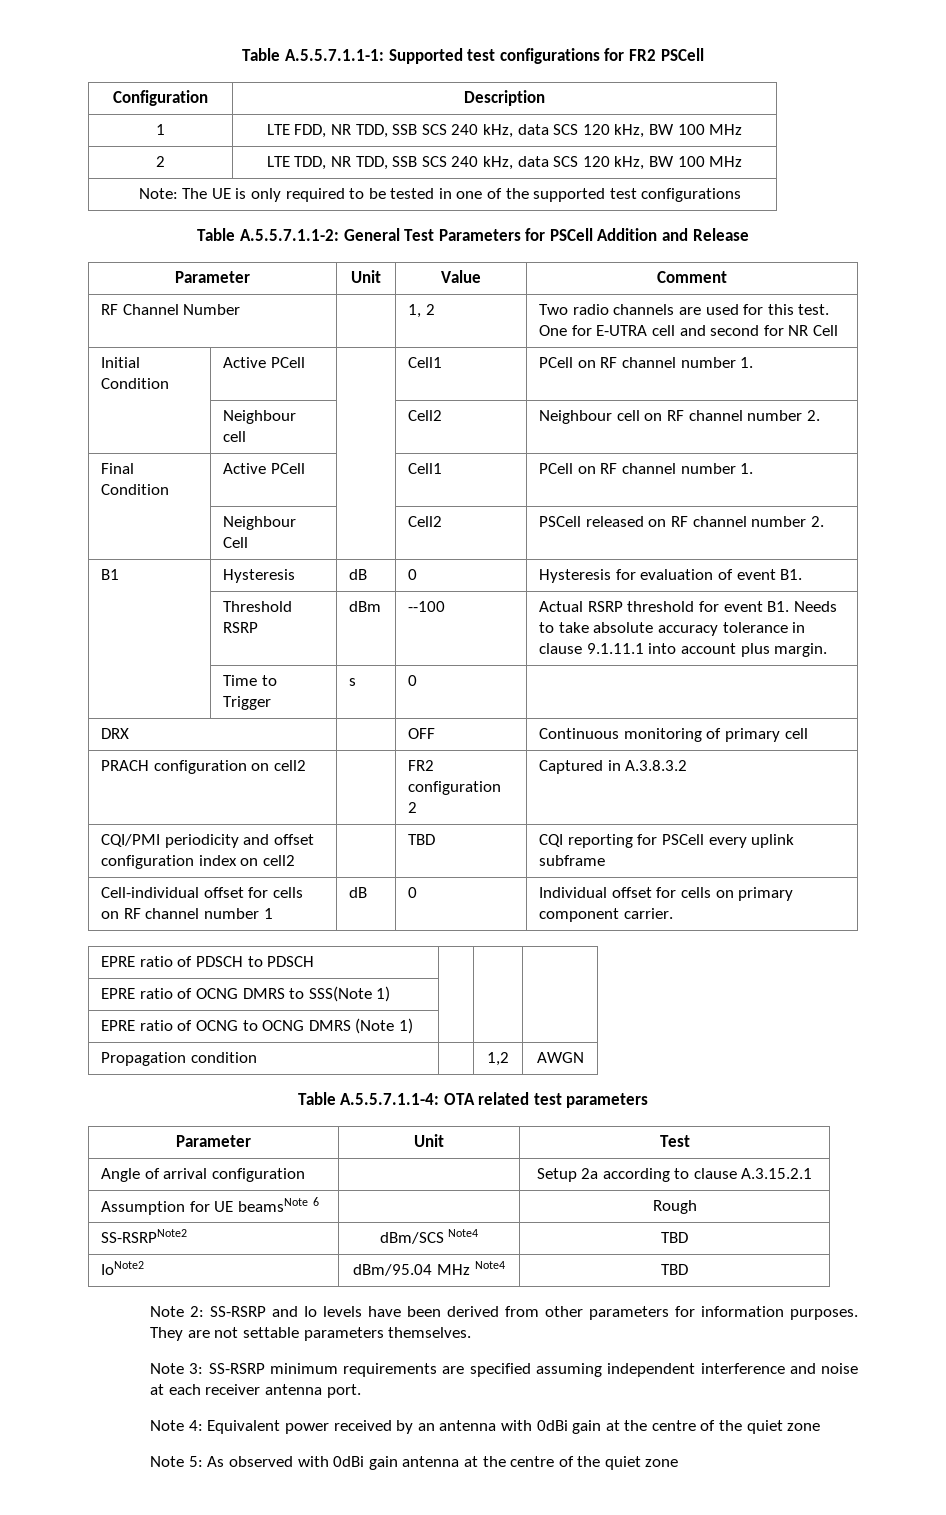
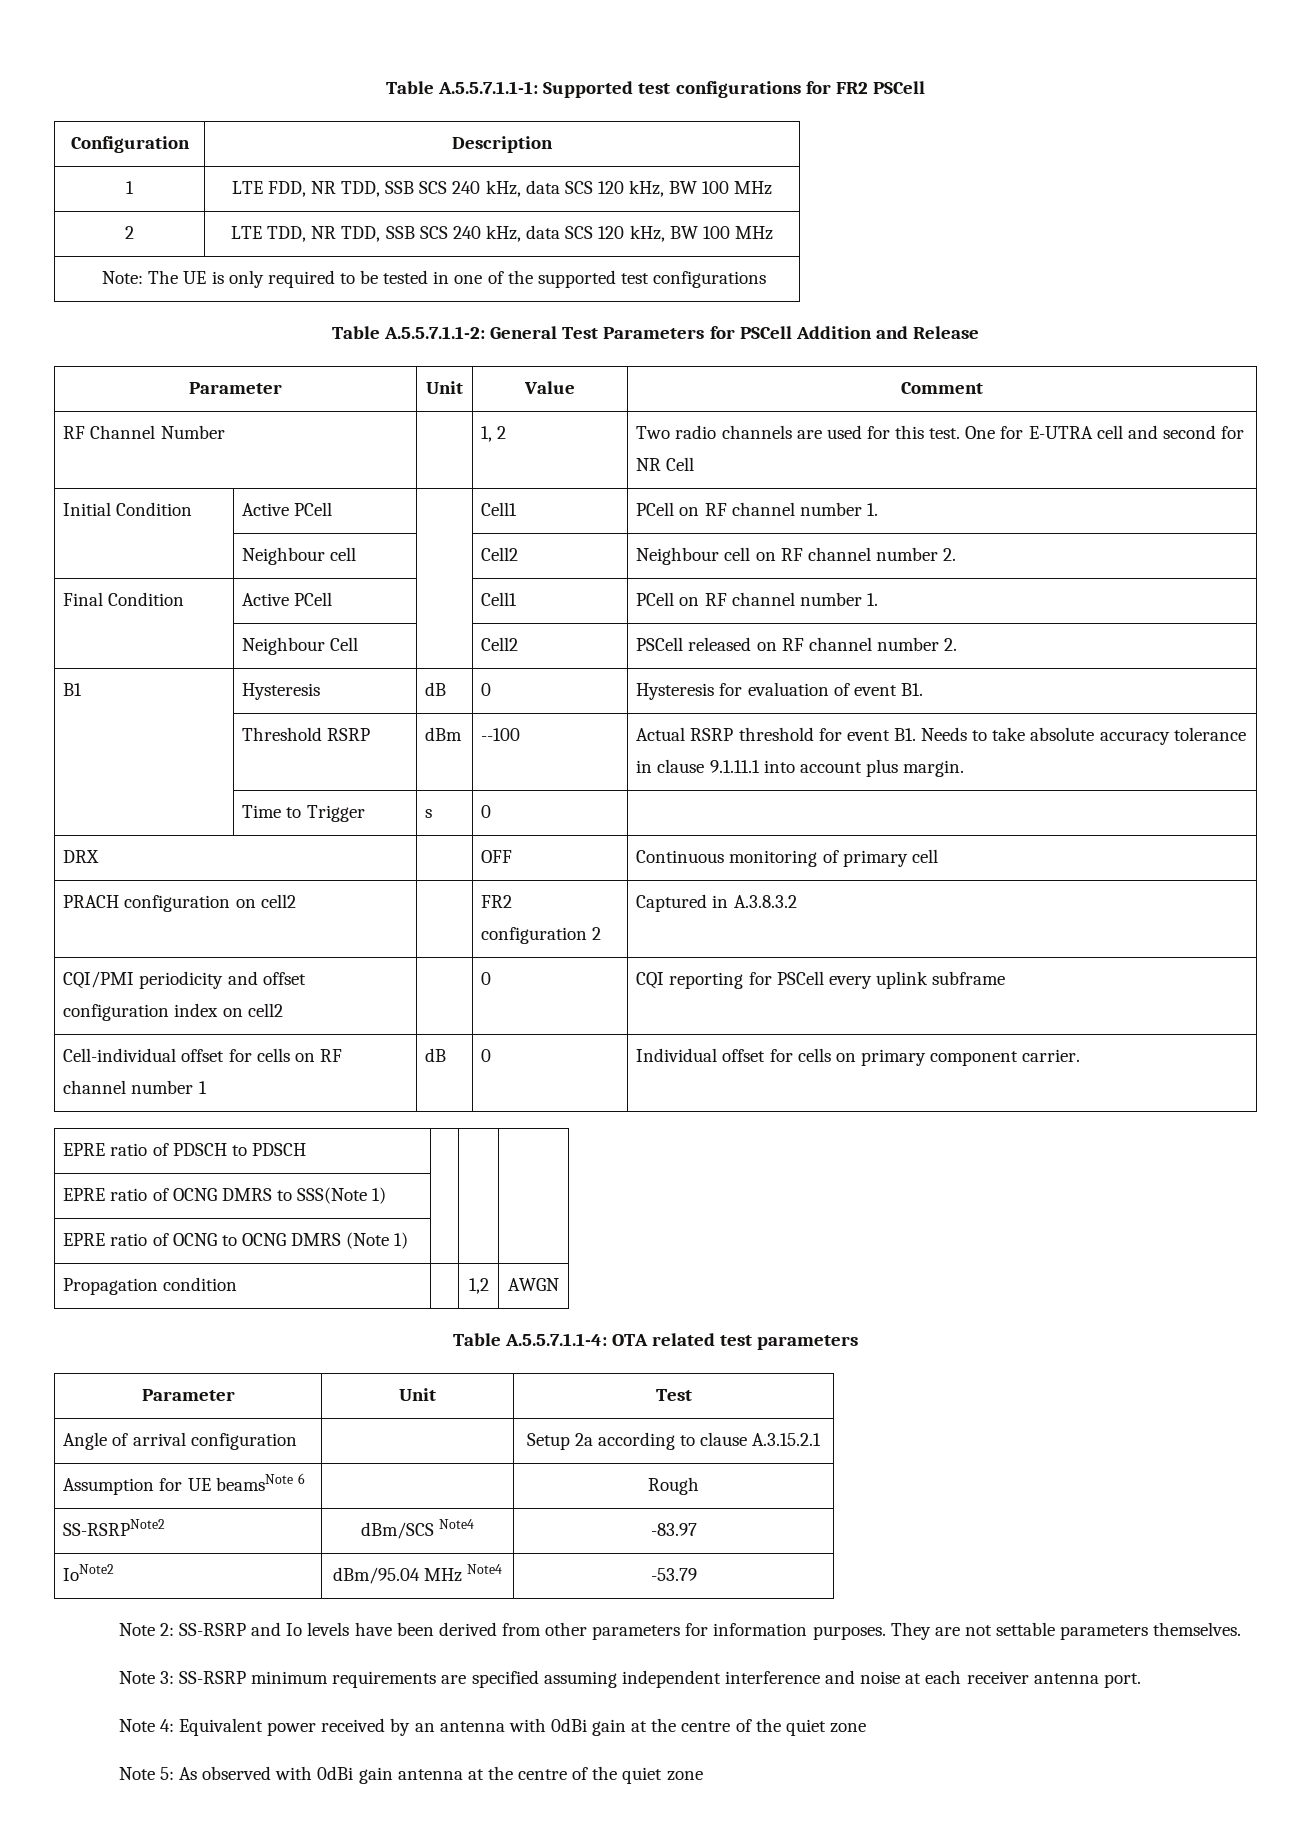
- CQI/PMI periodicity and offset configuration index on cell2 | | TBD | CQI reporting for PSCell every uplink subframe
+ CQI/PMI periodicity and offset configuration index on cell2 | | 0 | CQI reporting for PSCell every uplink subframe
- SS-RSRPNote2 | dBm/SCS Note4 | TBD
+ SS-RSRPNote2 | dBm/SCS Note4 | -83.97
- IoNote2 | dBm/95.04 MHz Note4 | TBD
+ IoNote2 | dBm/95.04 MHz Note4 | -53.79

